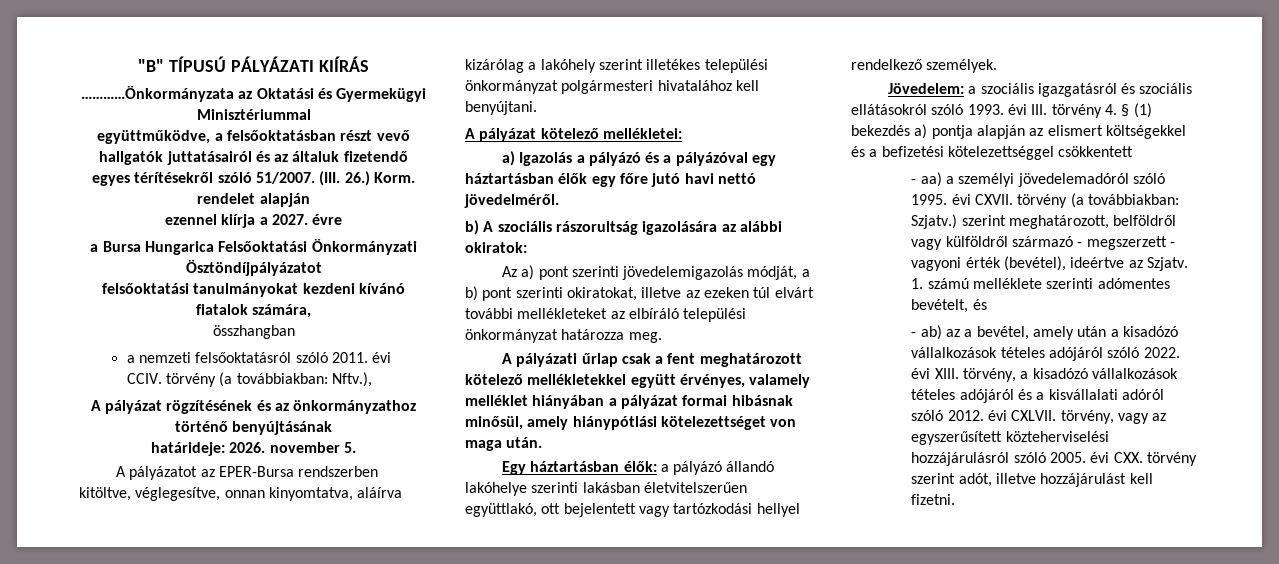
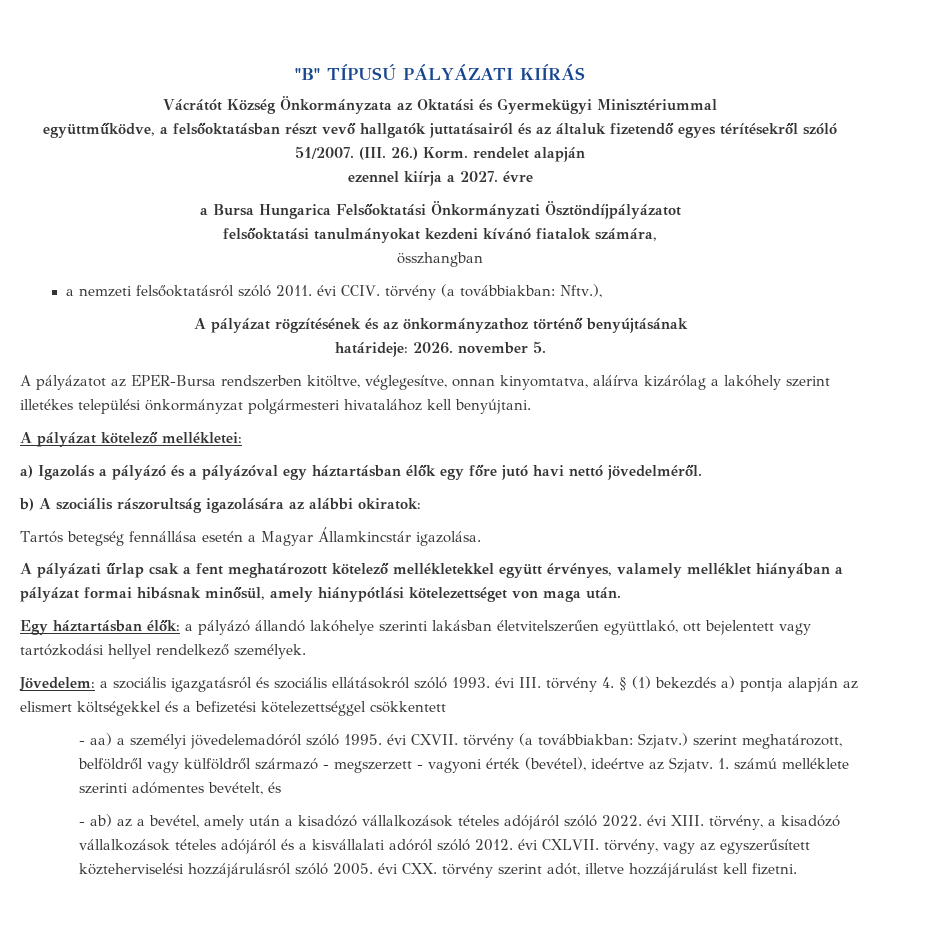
- …………Önkormányzata az Oktatási és Gyermekügyi Minisztériummal
+ Vácrátót Község Önkormányzata az Oktatási és Gyermekügyi Minisztériummal
- Az a) pont szerinti jövedelemigazolás módját, a b) pont szerinti okiratokat, illetve az ezeken túl elvárt további mellékleteket az elbíráló települési önkormányzat határozza meg.
+ Tartós betegség fennállása esetén a Magyar Államkincstár igazolása.

